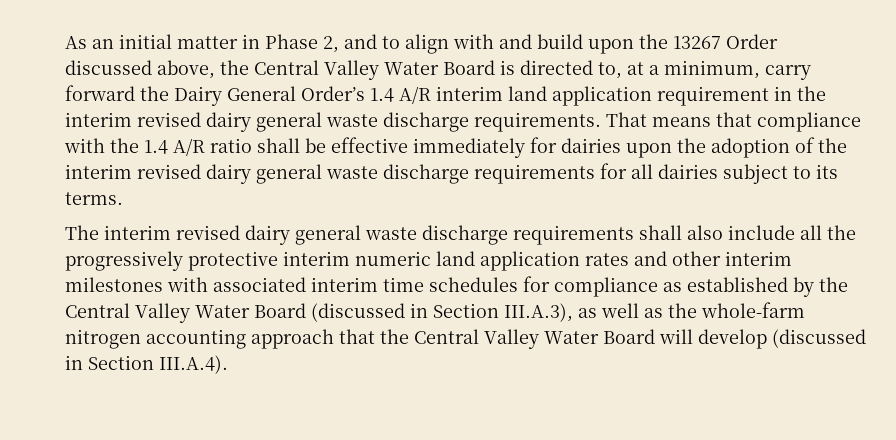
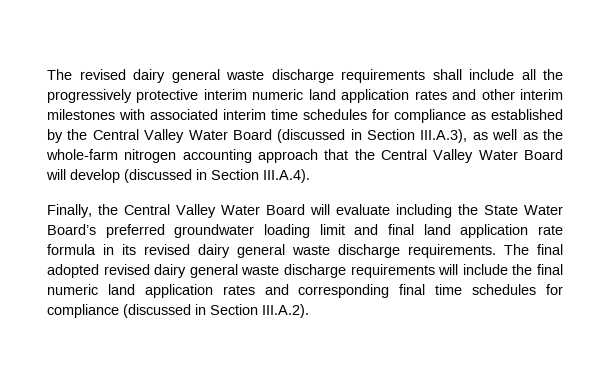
- As an initial matter in Phase 2, and to align with and build upon the 13267 Order discussed above, the Central Valley Water Board is directed to, at a minimum, carry forward the Dairy General Order’s 1.4 A/R interim land application requirement in the interim revised dairy general waste discharge requirements. That means that compliance with the 1.4 A/R ratio shall be effective immediately for dairies upon the adoption of the interim revised dairy general waste discharge requirements for all dairies subject to its terms.
- The interim revised dairy general waste discharge requirements shall also include all the progressively protective interim numeric land application rates and other interim milestones with associated interim time schedules for compliance as established by the Central Valley Water Board (discussed in Section III.A.3), as well as the whole-farm nitrogen accounting approach that the Central Valley Water Board will develop (discussed in Section III.A.4).
+ The revised dairy general waste discharge requirements shall include all the progressively protective interim numeric land application rates and other interim milestones with associated interim time schedules for compliance as established by the Central Valley Water Board (discussed in Section III.A.3), as well as the whole-farm nitrogen accounting approach that the Central Valley Water Board will develop (discussed in Section III.A.4).
+ Finally, the Central Valley Water Board will evaluate including the State Water Board’s preferred groundwater loading limit and final land application rate formula in its revised dairy general waste discharge requirements. The final adopted revised dairy general waste discharge requirements will include the final numeric land application rates and corresponding final time schedules for compliance (discussed in Section III.A.2).

